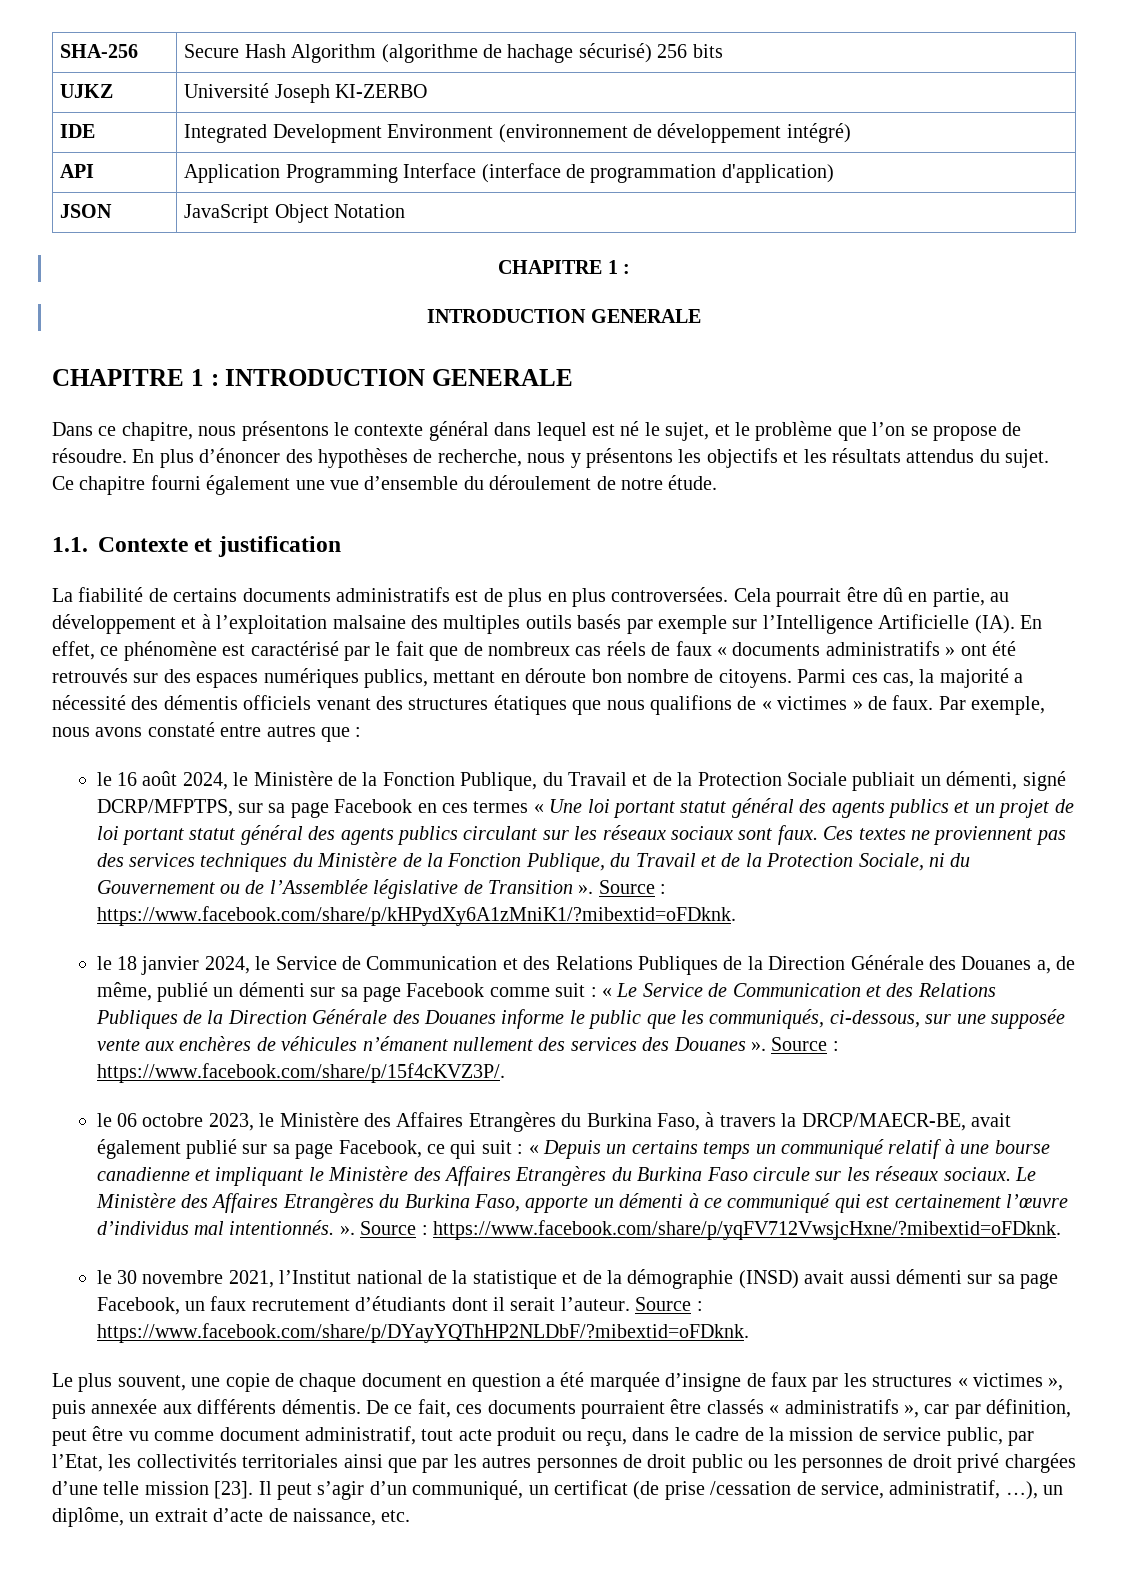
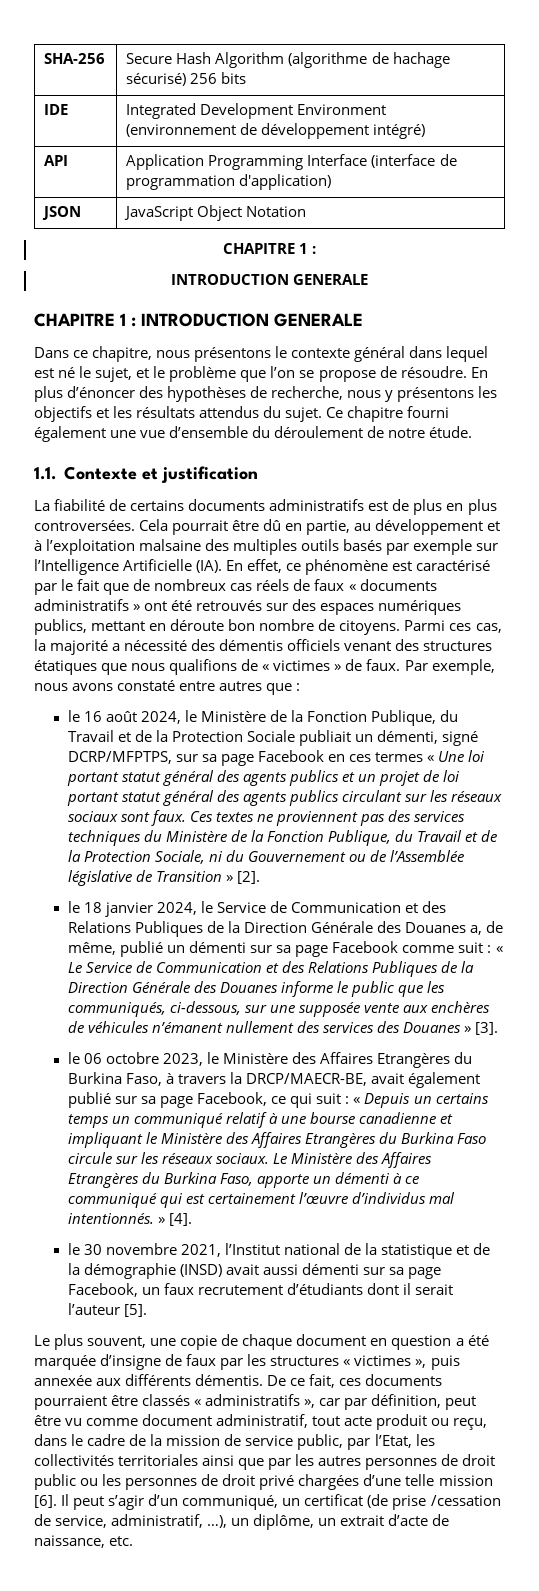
- UJKZ | Université Joseph KI-ZERBO
- Ces textes ne proviennent pas des services techniques du Ministère de la Fonction Publique, du Travail et de la Protection Sociale, ni du Gouvernement ou de l’Assemblée législative de Transition ». Source : https://www.facebook.com/share/p/kHPydXy6A1zMniK1/?mibextid=oFDknk.
+ Ces textes ne proviennent pas des services techniques du Ministère de la Fonction Publique, du Travail et de la Protection Sociale, ni du Gouvernement ou de l’Assemblée législative de Transition » [2].
- « Le Service de Communication et des Relations Publiques de la Direction Générale des Douanes informe le public que les communiqués, ci-dessous, sur une supposée vente aux enchères de véhicules n’émanent nullement des services des Douanes ». Source : https://www.facebook.com/share/p/15f4cKVZ3P/.
+ « Le Service de Communication et des Relations Publiques de la Direction Générale des Douanes informe le public que les communiqués, ci-dessous, sur une supposée vente aux enchères de véhicules n’émanent nullement des services des Douanes » [3].
- Le Ministère des Affaires Etrangères du Burkina Faso, apporte un démenti à ce communiqué qui est certainement l’œuvre d’individus mal intentionnés. ». Source : https://www.facebook.com/share/p/yqFV712VwsjcHxne/?mibextid=oFDknk.
+ Le Ministère des Affaires Etrangères du Burkina Faso, apporte un démenti à ce communiqué qui est certainement l’œuvre d’individus mal intentionnés. » [4].
- le 30 novembre 2021, l’Institut national de la statistique et de la démographie (INSD) avait aussi démenti sur sa page Facebook, un faux recrutement d’étudiants dont il serait l’auteur. Source : https://www.facebook.com/share/p/DYayYQThHP2NLDbF/?mibextid=oFDknk.
+ le 30 novembre 2021, l’Institut national de la statistique et de la démographie (INSD) avait aussi démenti sur sa page Facebook, un faux recrutement d’étudiants dont il serait l’auteur [5].
- De ce fait, ces documents pourraient être classés « administratifs », car par définition, peut être vu comme document administratif, tout acte produit ou reçu, dans le cadre de la mission de service public, par l’Etat, les collectivités territoriales ainsi que par les autres personnes de droit public ou les personnes de droit privé chargées d’une telle mission [23].
+ De ce fait, ces documents pourraient être classés « administratifs », car par définition, peut être vu comme document administratif, tout acte produit ou reçu, dans le cadre de la mission de service public, par l’Etat, les collectivités territoriales ainsi que par les autres personnes de droit public ou les personnes de droit privé chargées d’une telle mission [6].

